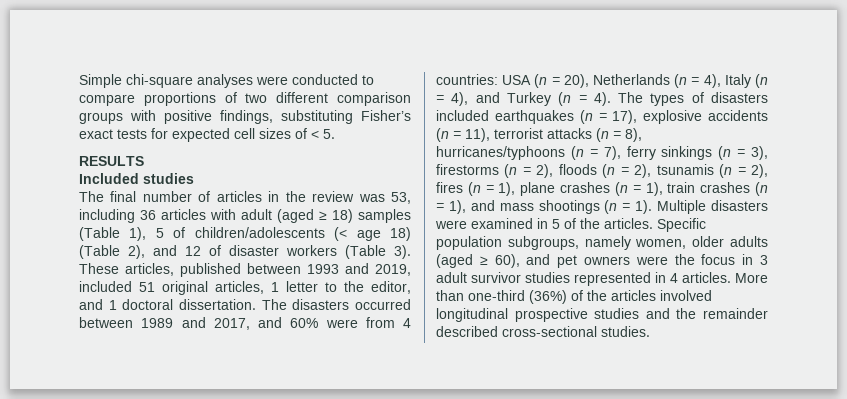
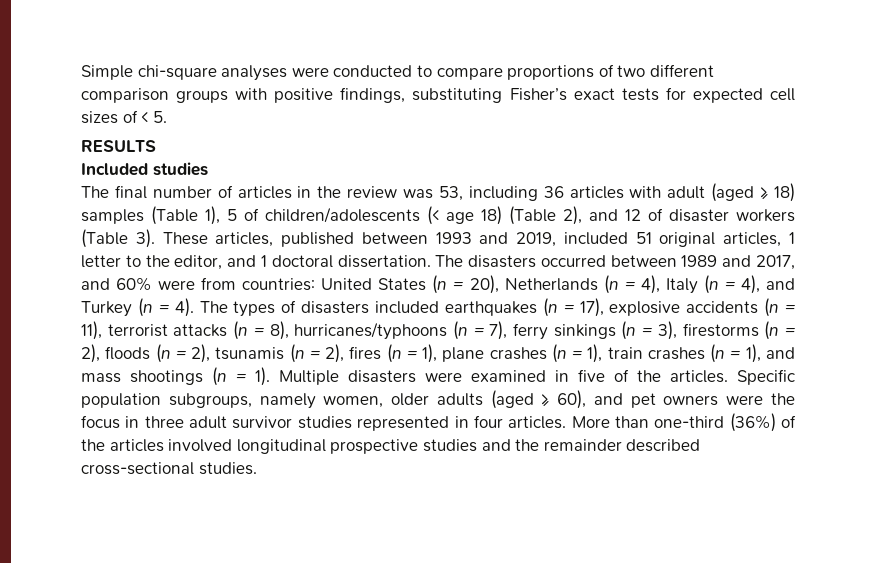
- The disasters occurred between 1989 and 2017, and 60% were from 4 countries: USA (n = 20), Netherlands (n = 4), Italy (n = 4), and Turkey (n = 4).
+ The disasters occurred between 1989 and 2017, and 60% were from countries: United States (n = 20), Netherlands (n = 4), Italy (n = 4), and Turkey (n = 4).
- Multiple disasters were examined in 5 of the articles.
+ Multiple disasters were examined in five of the articles.
- Specific population subgroups, namely women, older adults (aged ≥ 60), and pet owners were the focus in 3 adult survivor studies represented in 4 articles.
+ Specific population subgroups, namely women, older adults (aged ≥ 60), and pet owners were the focus in three adult survivor studies represented in four articles.

